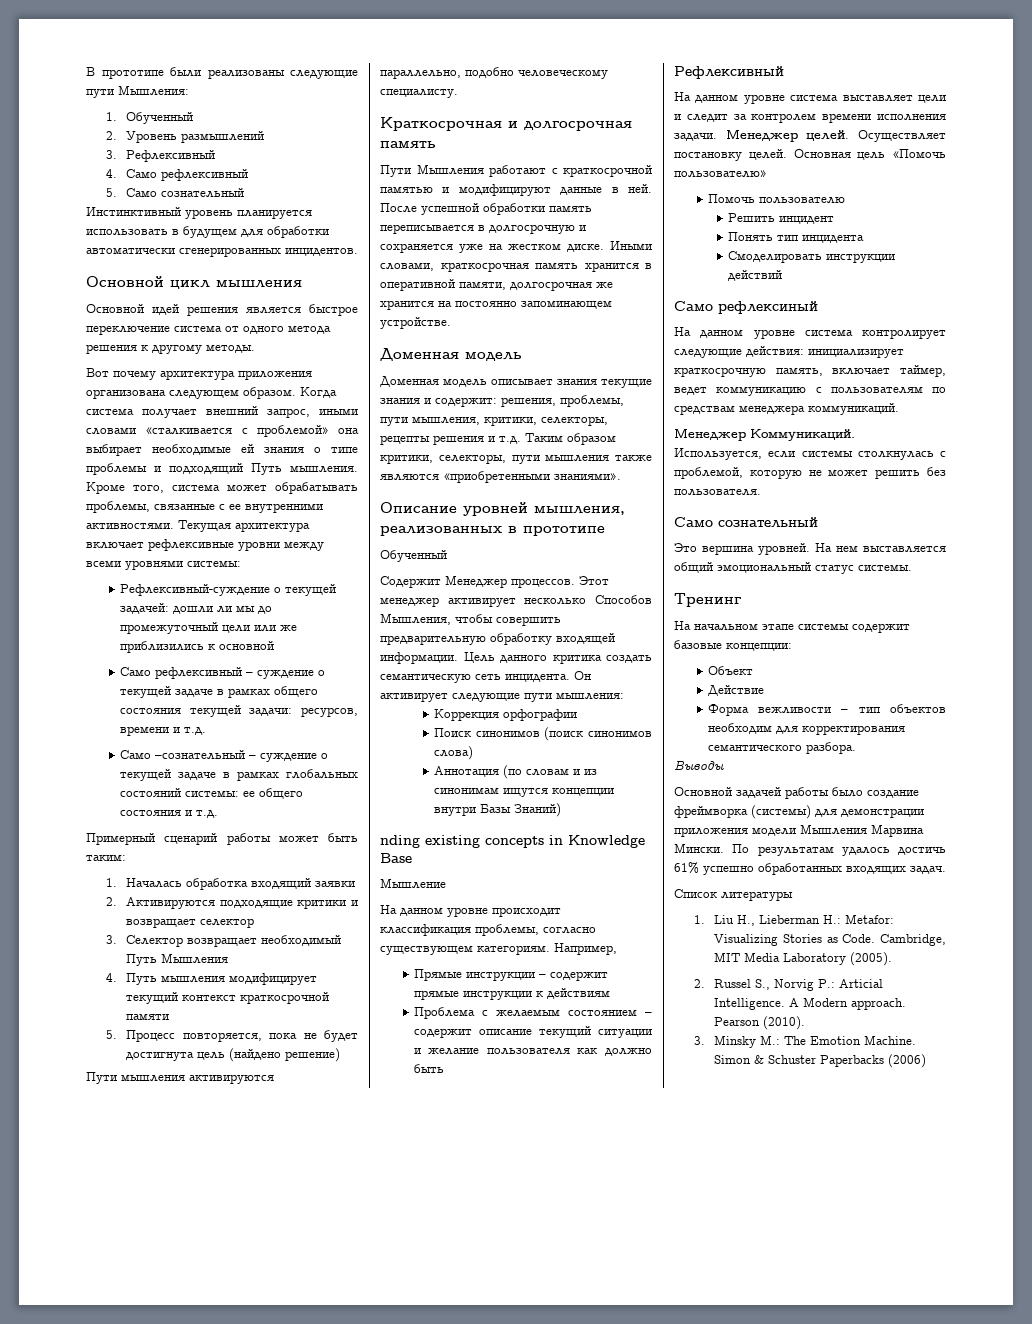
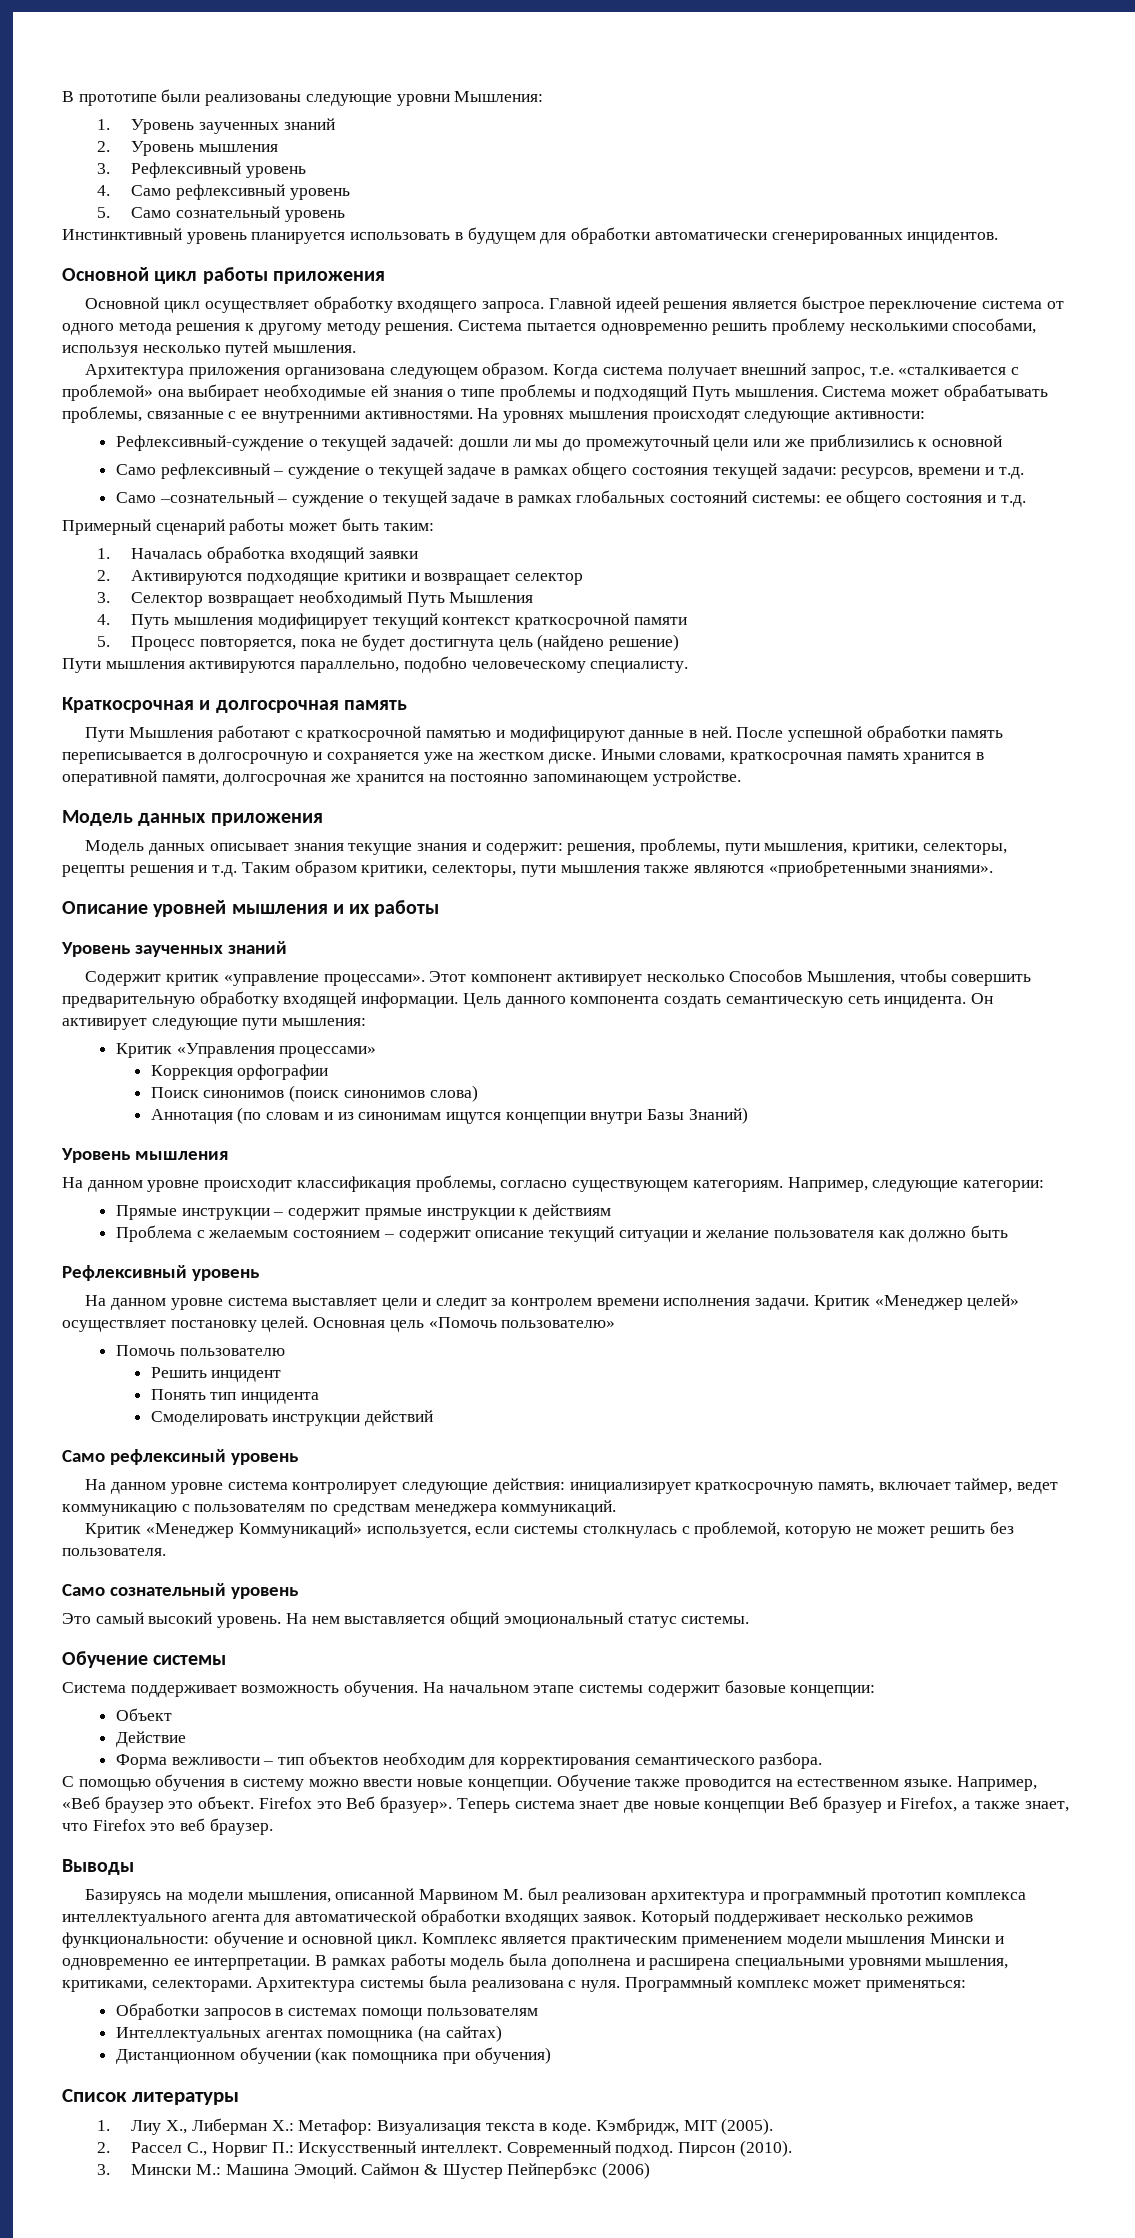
- В прототипе были реализованы следующие пути Мышления:
+ В прототипе были реализованы следующие уровни Мышления:
- 1. Обученный
+ 1. Уровень заученных знаний
- 2. Уровень размышлений
+ 2. Уровень мышления
- 3. Рефлексивный
+ 3. Рефлексивный уровень
- 4. Само рефлексивный
+ 4. Само рефлексивный уровень
- 5. Само сознательный
+ 5. Само сознательный уровень
- Основной цикл мышления
- Основной идей решения является быстрое переключение система от одного метода решения к другому методы.
- Вот почему архитектура приложения организована следующем образом.
+ Основной цикл работы приложения
+ Основной цикл осуществляет обработку входящего запроса. Главной идеей решения является быстрое переключение система от одного метода решения к другому методу решения. Система пытается одновременно решить проблему несколькими способами, используя несколько путей мышления.
+ Архитектура приложения организована следующем образом.
- Когда система получает внешний запрос, иными словами «сталкивается с проблемой» она выбирает необходимые ей знания о типе проблемы и подходящий Путь мышления.
+ Когда система получает внешний запрос, т.е. «сталкивается с проблемой» она выбирает необходимые ей знания о типе проблемы и подходящий Путь мышления.
- Кроме того, система может обрабатывать проблемы, связанные с ее внутренними активностями.
+ Система может обрабатывать проблемы, связанные с ее внутренними активностями.
- Текущая архитектура включает рефлексивные уровни между всеми уровнями системы:
+ На уровнях мышления происходят следующие активности:
  Иными словами, краткосрочная память хранится в оперативной памяти, долгосрочная же хранится на постоянно запоминающем устройстве.
- Доменная модель
- Доменная модель описывает знания текущие знания и содержит: решения, проблемы, пути мышления, критики, селекторы, рецепты решения и т.д. Таким образом критики, селекторы, пути мышления также являются «приобретенными знаниями».
+ Модель данных приложения
+ Модель данных описывает знания текущие знания и содержит: решения, проблемы, пути мышления, критики, селекторы, рецепты решения и т.д. Таким образом критики, селекторы, пути мышления также являются «приобретенными знаниями».
- Описание уровней мышления, реализованных в прототипе
- Обученный
- Содержит Менеджер процессов. Этот менеджер активирует несколько Способов Мышления, чтобы совершить предварительную обработку входящей информации.
+ Описание уровней мышления и их работы
+ Уровень заученных знаний
+ Содержит критик «управление процессами». Этот компонент активирует несколько Способов Мышления, чтобы совершить предварительную обработку входящей информации.
- Цель данного критика создать семантическую сеть инцидента.
+ Цель данного компонента создать семантическую сеть инцидента.
+ Критик «Управления процессами»
  Аннотация (по словам и из синонимам ищутся концепции внутри Базы Знаний)
- nding existing concepts in Knowledge Base
- Мышление
+ Уровень мышления
- Например,
+ Например, следующие категории:
  Проблема с желаемым состоянием – содержит описание текущий ситуации и желание пользователя как должно быть
- Рефлексивный
+ Рефлексивный уровень
- Менеджер целей. Осуществляет постановку целей.
+ Критик «Менеджер целей» осуществляет постановку целей.
- Само рефлексиный
+ Само рефлексиный уровень
- Менеджер Коммуникаций. Используется, если системы столкнулась с проблемой, которую не может решить без пользователя.
- Само сознательный
+ Критик «Менеджер Коммуникаций» используется, если системы столкнулась с проблемой, которую не может решить без пользователя.
+ Само сознательный уровень
- Это вершина уровней.
+ Это самый высокий уровень.
- Тренинг
- На начальном этапе системы содержит базовые концепции:
+ Обучение системы
+ Система поддерживает возможность обучения. На начальном этапе системы содержит базовые концепции:
+ С помощью обучения в систему можно ввести новые концепции. Обучение также проводится на естественном языке. Например, «Веб браузер это объект. Firefox это Веб бразуер». Теперь система знает две новые концепции Веб бразуер и Firefox, а также знает, что Firefox это веб браузер.
  Выводы
- Основной задачей работы было создание фреймворка (системы) для демонстрации приложения модели Мышления Марвина Мински. По результатам удалось достичь 61% успешно обработанных входящих задач.
+ Базируясь на модели мышления, описанной Марвином М. был реализован архитектура и программный прототип комплекса интеллектуального агента для автоматической обработки входящих заявок. Который поддерживает несколько режимов функциональности: обучение и основной цикл. Комплекс является практическим применением модели мышления Мински и одновременно ее интерпретации. В рамках работы модель была дополнена и расширена специальными уровнями мышления, критиками, селекторами. Архитектура системы была реализована с нуля. Программный комплекс может применяться:
+ Обработки запросов в системах помощи пользователям
+ Интеллектуальных агентах помощника (на сайтах)
+ Дистанционном обучении (как помощника при обучения)
  Список литературы
- 1. Liu H., Lieberman H.: Metafor: Visualizing Stories as Code. Cambridge, MIT Media Laboratory (2005).
- 2. Russel S., Norvig P.: Articial Intelligence. A Modern approach. Pearson (2010).
- 3. Minsky M.: The Emotion Machine. Simon & Schuster Paperbacks (2006)
+ 1. Лиу Х., Либерман Х.: Метафор: Визуализация текста в коде. Кэмбридж, MIT (2005).
+ 2. Рассел С., Норвиг П.: Искусственный интеллект. Современный подход. Пирсон (2010).
+ 3. Мински М.: Машина Эмоций. Саймон & Шустер Пейпербэкс (2006)

